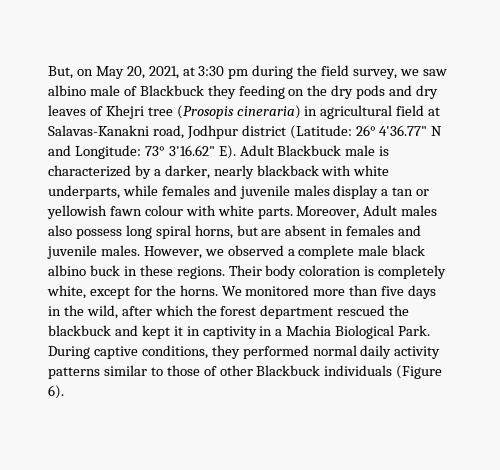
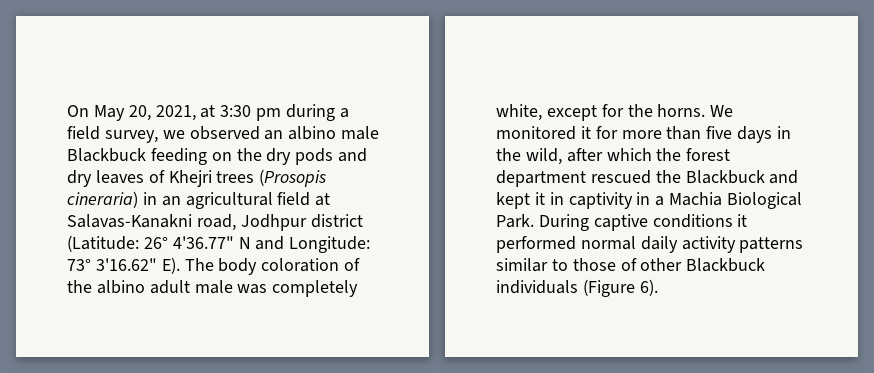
- But, on May 20, 2021, at 3:30 pm during the field survey, we saw albino male of Blackbuck they feeding on the dry pods and dry leaves of Khejri tree (Prosopis cineraria) in agricultural field at Salavas-Kanakni road, Jodhpur district (Latitude: 26° 4'36.77" N and Longitude: 73° 3'16.62" E). Adult Blackbuck male is characterized by a darker, nearly blackback with white underparts, while females and juvenile males display a tan or yellowish fawn colour with white parts. Moreover, Adult males also possess long spiral horns, but are absent in females and juvenile males. However, we observed a complete male black albino buck in these regions. Their body coloration is completely white, except for the horns.
+ On May 20, 2021, at 3:30 pm during a field survey, we observed an albino male Blackbuck feeding on the dry pods and dry leaves of Khejri trees (Prosopis cineraria) in an agricultural field at Salavas-Kanakni road, Jodhpur district (Latitude: 26° 4'36.77" N and Longitude: 73° 3'16.62" E). The body coloration of the albino adult male was completely white, except for the horns.
- We monitored more than five days in the wild, after which the forest department rescued the blackbuck and kept it in captivity in a Machia Biological Park.
+ We monitored it for more than five days in the wild, after which the forest department rescued the Blackbuck and kept it in captivity in a Machia Biological Park.
- During captive conditions, they performed normal daily activity patterns similar to those of other Blackbuck individuals (Figure 6).
+ During captive conditions it performed normal daily activity patterns similar to those of other Blackbuck individuals (Figure 6).

